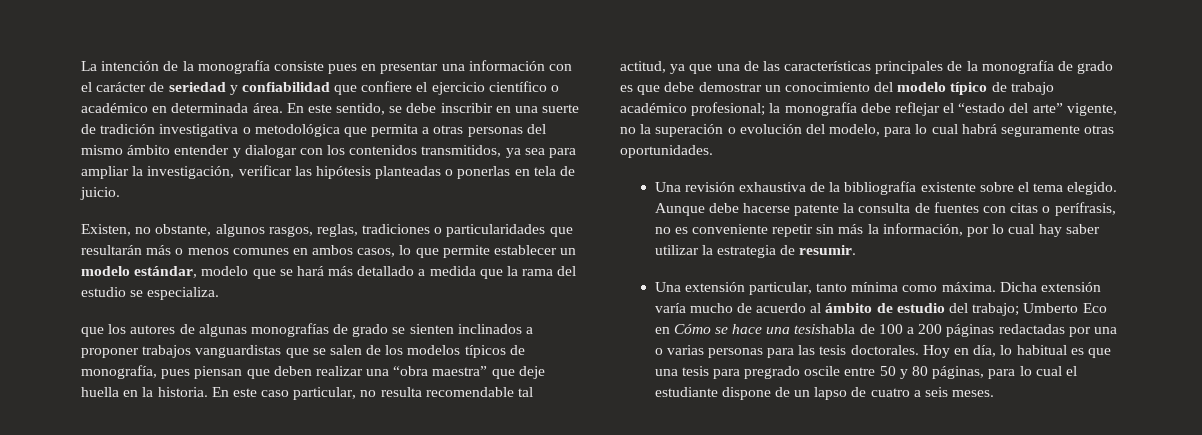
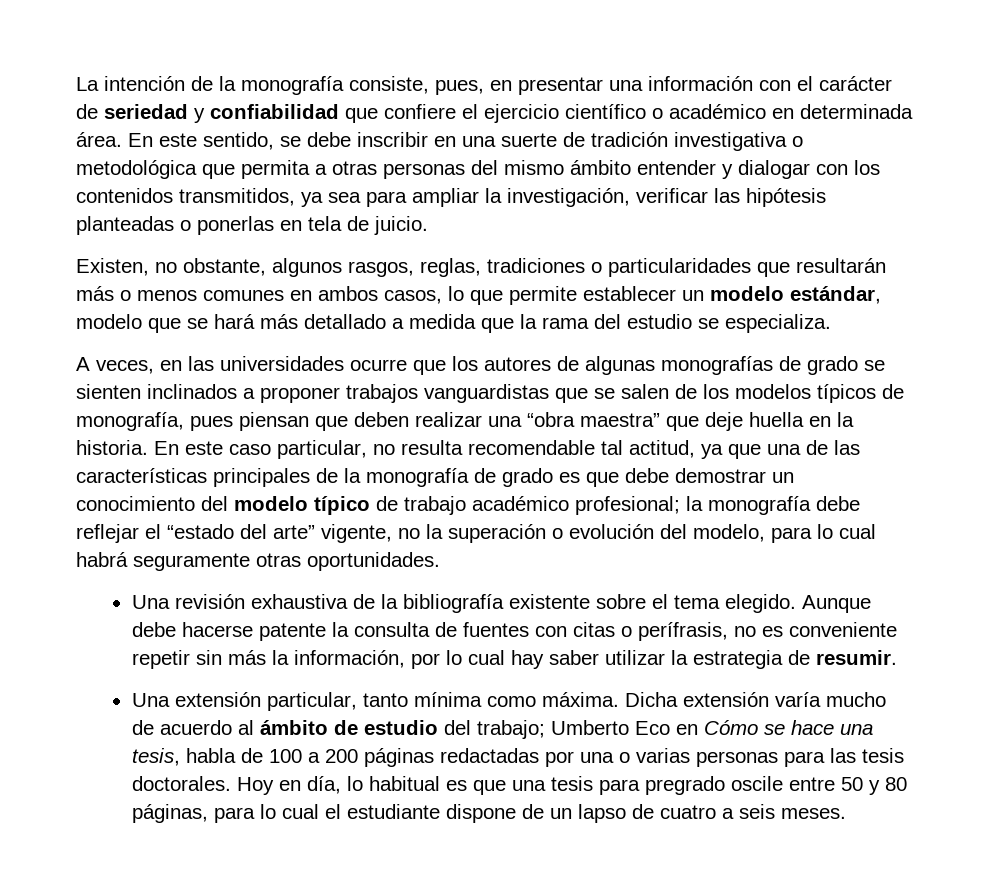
- La intención de la monografía consiste pues en presentar una información con el carácter de seriedad y confiabilidad que confiere el ejercicio científico o académico en determinada área.
+ La intención de la monografía consiste, pues, en presentar una información con el carácter de seriedad y confiabilidad que confiere el ejercicio científico o académico en determinada área.
- que los autores de algunas monografías de grado se sienten inclinados a proponer trabajos vanguardistas que se salen de los modelos típicos de monografía, pues piensan que deben realizar una “obra maestra” que deje huella en la historia.
+ A veces, en las universidades ocurre que los autores de algunas monografías de grado se sienten inclinados a proponer trabajos vanguardistas que se salen de los modelos típicos de monografía, pues piensan que deben realizar una “obra maestra” que deje huella en la historia.
- Dicha extensión varía mucho de acuerdo al ámbito de estudio del trabajo; Umberto Eco en Cómo se hace una tesishabla de 100 a 200 páginas redactadas por una o varias personas para las tesis doctorales.
+ Dicha extensión varía mucho de acuerdo al ámbito de estudio del trabajo; Umberto Eco en Cómo se hace una tesis, habla de 100 a 200 páginas redactadas por una o varias personas para las tesis doctorales.

